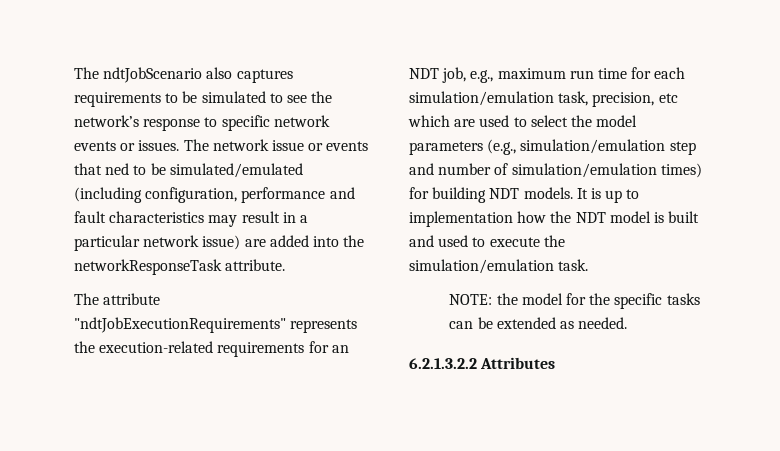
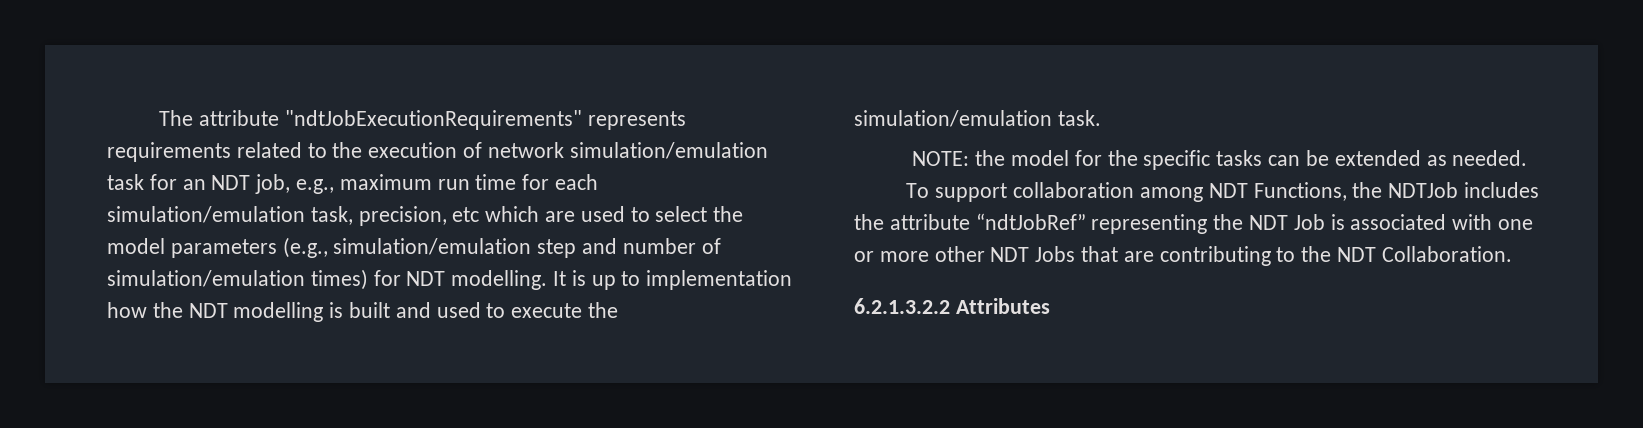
- The ndtJobScenario also captures requirements to be simulated to see the network’s response to specific network events or issues. The network issue or events that ned to be simulated/emulated (including configuration, performance and fault characteristics may result in a particular network issue) are added into the networkResponseTask attribute.
- The attribute "ndtJobExecutionRequirements" represents the execution-related requirements for an NDT job, e.g., maximum run time for each simulation/emulation task, precision, etc which are used to select the model parameters (e.g., simulation/emulation step and number of simulation/emulation times) for building NDT models.
+ The attribute "ndtJobExecutionRequirements" represents requirements related to the execution of network simulation/emulation task for an NDT job, e.g., maximum run time for each simulation/emulation task, precision, etc which are used to select the model parameters (e.g., simulation/emulation step and number of simulation/emulation times) for NDT modelling.
- It is up to implementation how the NDT model is built and used to execute the simulation/emulation task.
+ It is up to implementation how the NDT modelling is built and used to execute the simulation/emulation task.
+ To support collaboration among NDT Functions, the NDTJob includes the attribute “ndtJobRef” representing the NDT Job is associated with one or more other NDT Jobs that are contributing to the NDT Collaboration.

